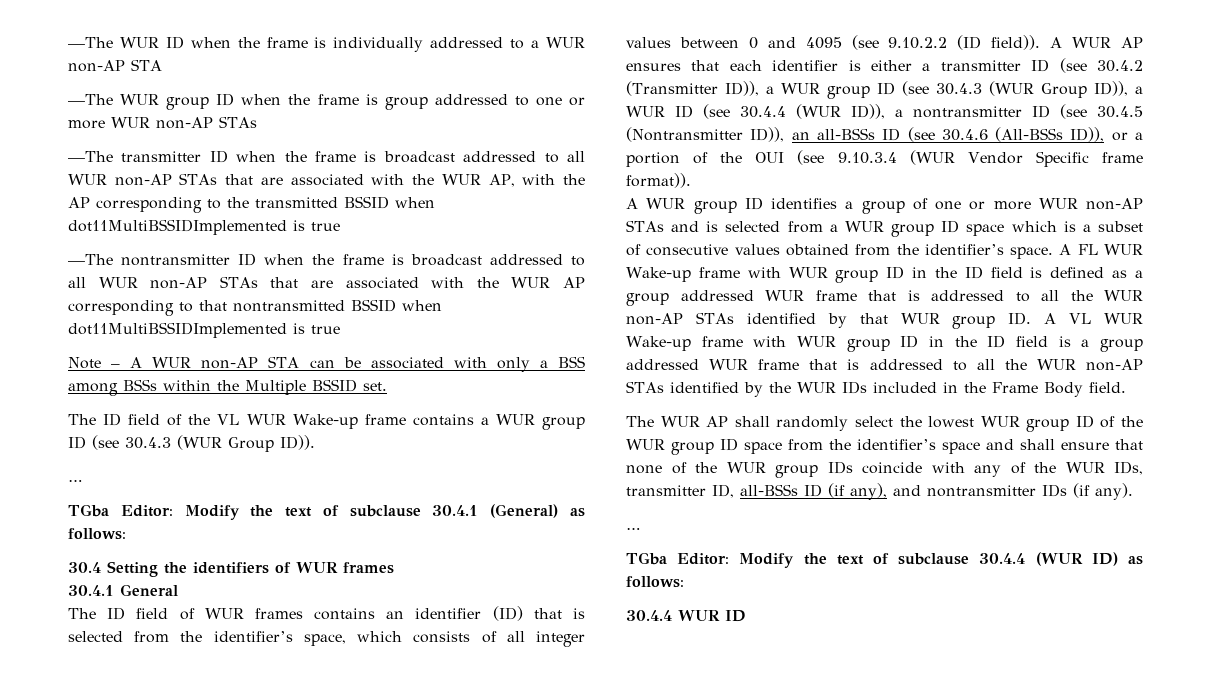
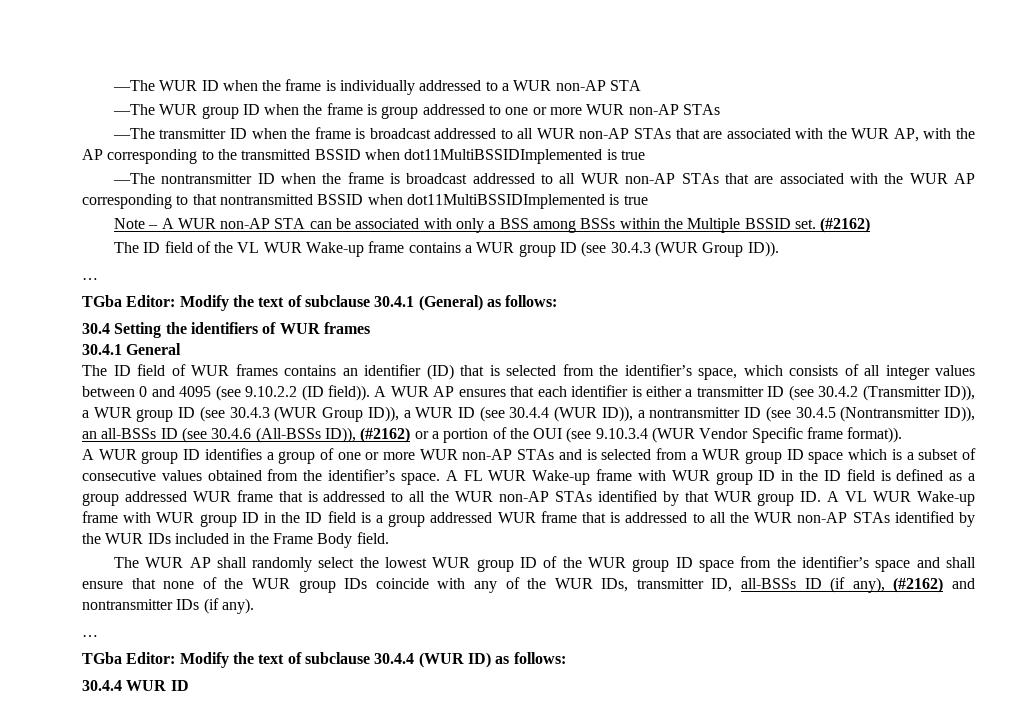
- Note – A WUR non-AP STA can be associated with only a BSS among BSSs within the Multiple BSSID set.
+ Note – A WUR non-AP STA can be associated with only a BSS among BSSs within the Multiple BSSID set. (#2162)
- A WUR AP ensures that each identifier is either a transmitter ID (see 30.4.2 (Transmitter ID)), a WUR group ID (see 30.4.3 (WUR Group ID)), a WUR ID (see 30.4.4 (WUR ID)), a nontransmitter ID (see 30.4.5 (Nontransmitter ID)), an all-BSSs ID (see 30.4.6 (All-BSSs ID)), or a portion of the OUI (see 9.10.3.4 (WUR Vendor Specific frame format)).
+ A WUR AP ensures that each identifier is either a transmitter ID (see 30.4.2 (Transmitter ID)), a WUR group ID (see 30.4.3 (WUR Group ID)), a WUR ID (see 30.4.4 (WUR ID)), a nontransmitter ID (see 30.4.5 (Nontransmitter ID)), an all-BSSs ID (see 30.4.6 (All-BSSs ID)), (#2162) or a portion of the OUI (see 9.10.3.4 (WUR Vendor Specific frame format)).
- The WUR AP shall randomly select the lowest WUR group ID of the WUR group ID space from the identifier’s space and shall ensure that none of the WUR group IDs coincide with any of the WUR IDs, transmitter ID, all-BSSs ID (if any), and nontransmitter IDs (if any).
+ The WUR AP shall randomly select the lowest WUR group ID of the WUR group ID space from the identifier’s space and shall ensure that none of the WUR group IDs coincide with any of the WUR IDs, transmitter ID, all-BSSs ID (if any), (#2162) and nontransmitter IDs (if any).

